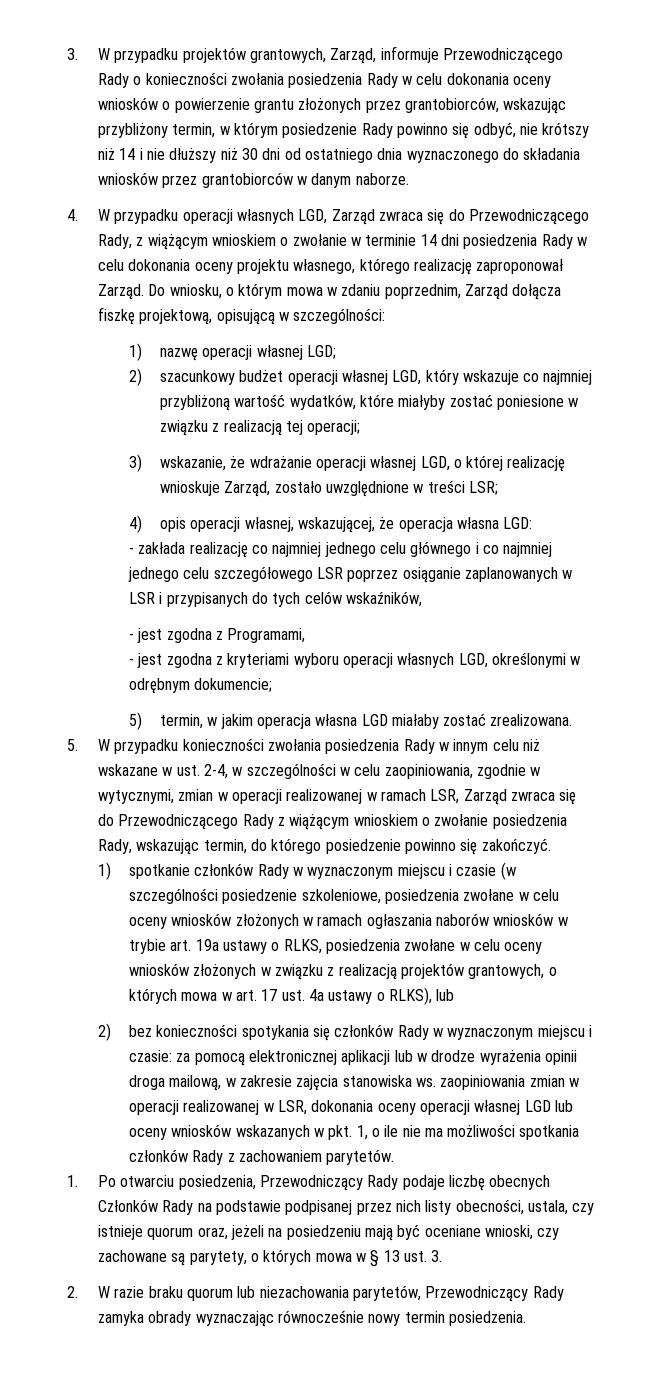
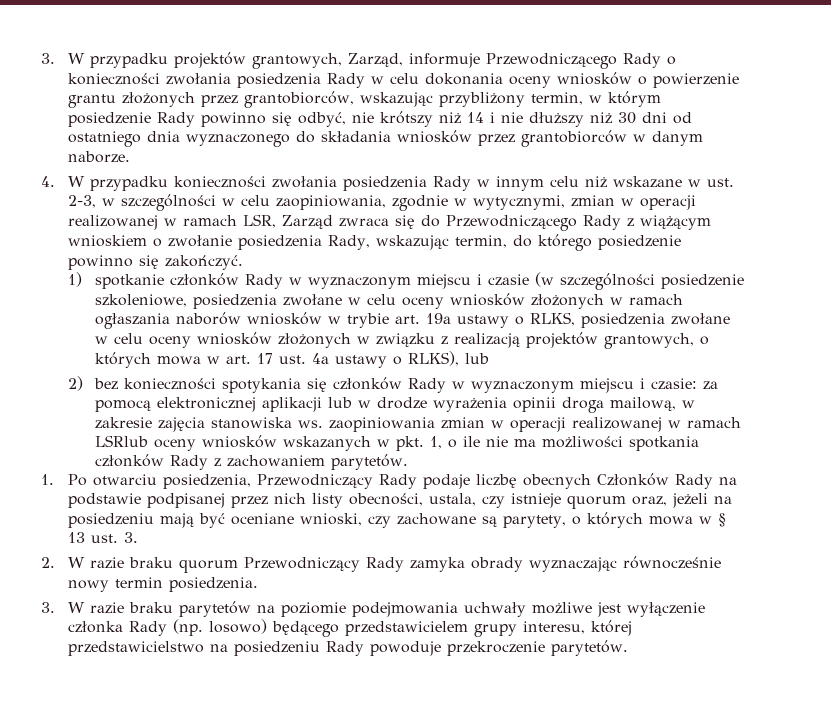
- 4. W przypadku operacji własnych LGD, Zarząd zwraca się do Przewodniczącego Rady, z wiążącym wnioskiem o zwołanie w terminie 14 dni posiedzenia Rady w celu dokonania oceny projektu własnego, którego realizację zaproponował Zarząd. Do wniosku, o którym mowa w zdaniu poprzednim, Zarząd dołącza fiszkę projektową, opisującą w szczególności:
- 1) nazwę operacji własnej LGD;
- 2) szacunkowy budżet operacji własnej LGD, który wskazuje co najmniej przybliżoną wartość wydatków, które miałyby zostać poniesione w związku z realizacją tej operacji;
- 3) wskazanie, że wdrażanie operacji własnej LGD, o której realizację wnioskuje Zarząd, zostało uwzględnione w treści LSR;
- 4) opis operacji własnej, wskazującej, że operacja własna LGD:
- - zakłada realizację co najmniej jednego celu głównego i co najmniej jednego celu szczegółowego LSR poprzez osiąganie zaplanowanych w LSR i przypisanych do tych celów wskaźników,
- - jest zgodna z Programami,
- - jest zgodna z kryteriami wyboru operacji własnych LGD, określonymi w odrębnym dokumencie;
- 5) termin, w jakim operacja własna LGD miałaby zostać zrealizowana.
- 5. W przypadku konieczności zwołania posiedzenia Rady w innym celu niż wskazane w ust. 2-4, w szczególności w celu zaopiniowania, zgodnie w wytycznymi, zmian w operacji realizowanej w ramach LSR, Zarząd zwraca się do Przewodniczącego Rady z wiążącym wnioskiem o zwołanie posiedzenia Rady, wskazując termin, do którego posiedzenie powinno się zakończyć.
+ 4. W przypadku konieczności zwołania posiedzenia Rady w innym celu niż wskazane w ust. 2-3, w szczególności w celu zaopiniowania, zgodnie w wytycznymi, zmian w operacji realizowanej w ramach LSR, Zarząd zwraca się do Przewodniczącego Rady z wiążącym wnioskiem o zwołanie posiedzenia Rady, wskazując termin, do którego posiedzenie powinno się zakończyć.
- 2) bez konieczności spotykania się członków Rady w wyznaczonym miejscu i czasie: za pomocą elektronicznej aplikacji lub w drodze wyrażenia opinii droga mailową, w zakresie zajęcia stanowiska ws. zaopiniowania zmian w operacji realizowanej w LSR, dokonania oceny operacji własnej LGD lub oceny wniosków wskazanych w pkt. 1, o ile nie ma możliwości spotkania członków Rady z zachowaniem parytetów.
+ 2) bez konieczności spotykania się członków Rady w wyznaczonym miejscu i czasie: za pomocą elektronicznej aplikacji lub w drodze wyrażenia opinii droga mailową, w zakresie zajęcia stanowiska ws. zaopiniowania zmian w operacji realizowanej w ramach LSRlub oceny wniosków wskazanych w pkt. 1, o ile nie ma możliwości spotkania członków Rady z zachowaniem parytetów.
- 2. W razie braku quorum lub niezachowania parytetów, Przewodniczący Rady zamyka obrady wyznaczając równocześnie nowy termin posiedzenia.
+ 2. W razie braku quorum Przewodniczący Rady zamyka obrady wyznaczając równocześnie nowy termin posiedzenia.
+ 3. W razie braku parytetów na poziomie podejmowania uchwały możliwe jest wyłączenie członka Rady (np. losowo) będącego przedstawicielem grupy interesu, której przedstawicielstwo na posiedzeniu Rady powoduje przekroczenie parytetów.

